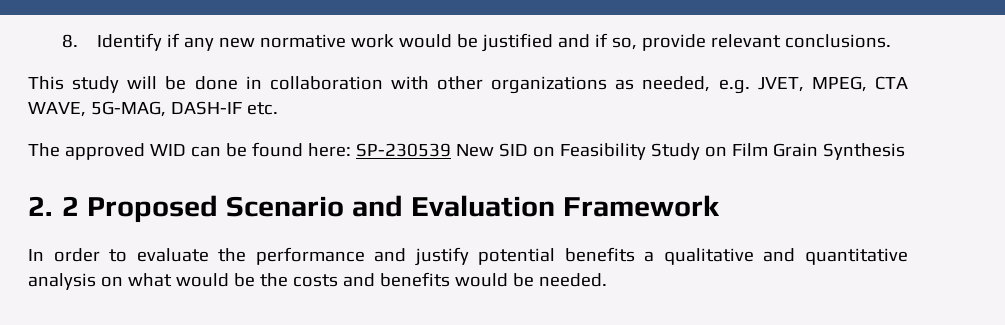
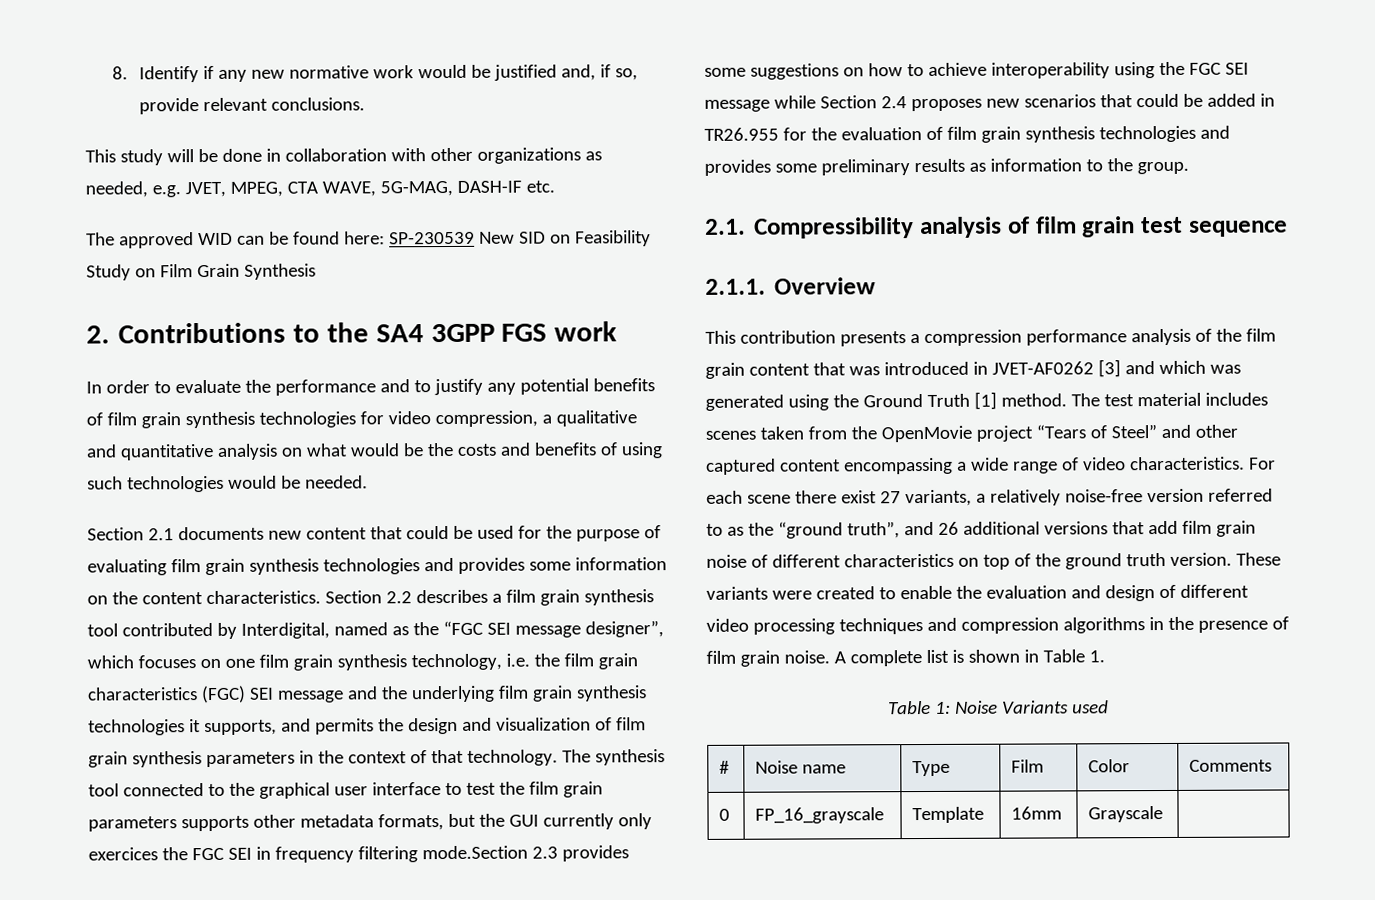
- 8. Identify if any new normative work would be justified and if so, provide relevant conclusions.
+ 8. Identify if any new normative work would be justified and, if so, provide relevant conclusions.
- 2. 2 Proposed Scenario and Evaluation Framework
+ 2. Contributions to the SA4 3GPP FGS work
- In order to evaluate the performance and justify potential benefits a qualitative and quantitative analysis on what would be the costs and benefits would be needed.
+ In order to evaluate the performance and to justify any potential benefits of film grain synthesis technologies for video compression, a qualitative and quantitative analysis on what would be the costs and benefits of using such technologies would be needed.
+ Section 2.1 documents new content that could be used for the purpose of evaluating film grain synthesis technologies and provides some information on the content characteristics. Section 2.2 describes a film grain synthesis tool contributed by Interdigital, named as the “FGC SEI message designer”, which focuses on one film grain synthesis technology, i.e. the film grain characteristics (FGC) SEI message and the underlying film grain synthesis technologies it supports, and permits the design and visualization of film grain synthesis parameters in the context of that technology. The synthesis tool connected to the graphical user interface to test the film grain parameters supports other metadata formats, but the GUI currently only exercices the FGC SEI in frequency filtering mode.Section 2.3 provides some suggestions on how to achieve interoperability using the FGC SEI message while Section 2.4 proposes new scenarios that could be added in TR26.955 for the evaluation of film grain synthesis technologies and provides some preliminary results as information to the group.
+ 2.1. Compressibility analysis of film grain test sequence
+ 2.1.1. Overview
+ This contribution presents a compression performance analysis of the film grain content that was introduced in JVET-AF0262 [3] and which was generated using the Ground Truth [1] method. The test material includes scenes taken from the OpenMovie project “Tears of Steel” and other captured content encompassing a wide range of video characteristics. For each scene there exist 27 variants, a relatively noise-free version referred to as the “ground truth”, and 26 additional versions that add film grain noise of different characteristics on top of the ground truth version. These variants were created to enable the evaluation and design of different video processing techniques and compression algorithms in the presence of film grain noise. A complete list is shown in Table 1.
+ Table 1: Noise Variants used
+ # | Noise name | Type | Film | Color | Comments
+ 0 | FP_16_grayscale | Template | 16mm | Grayscale |

